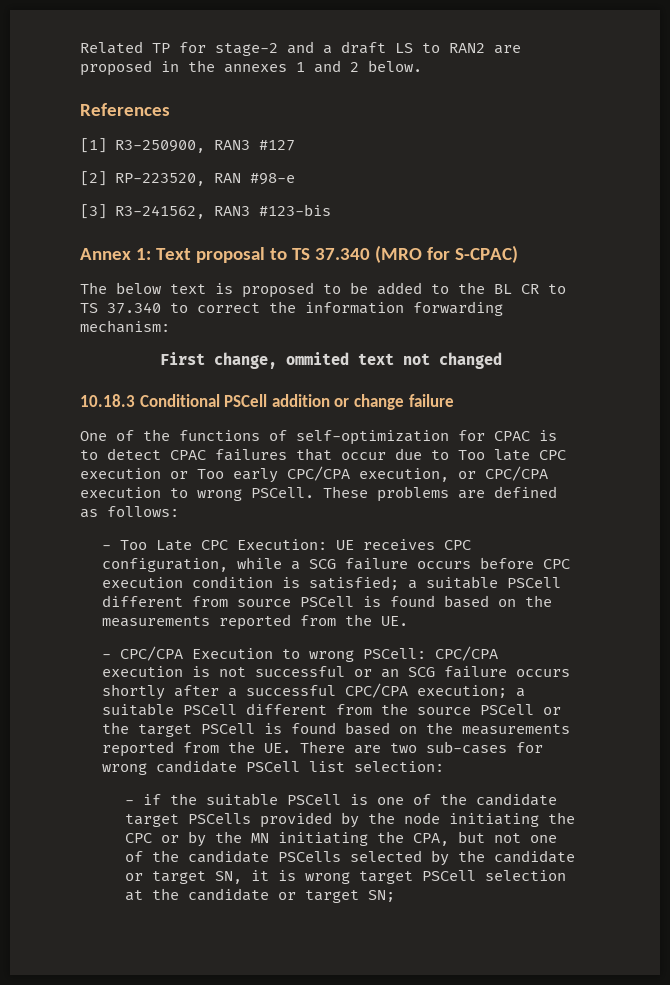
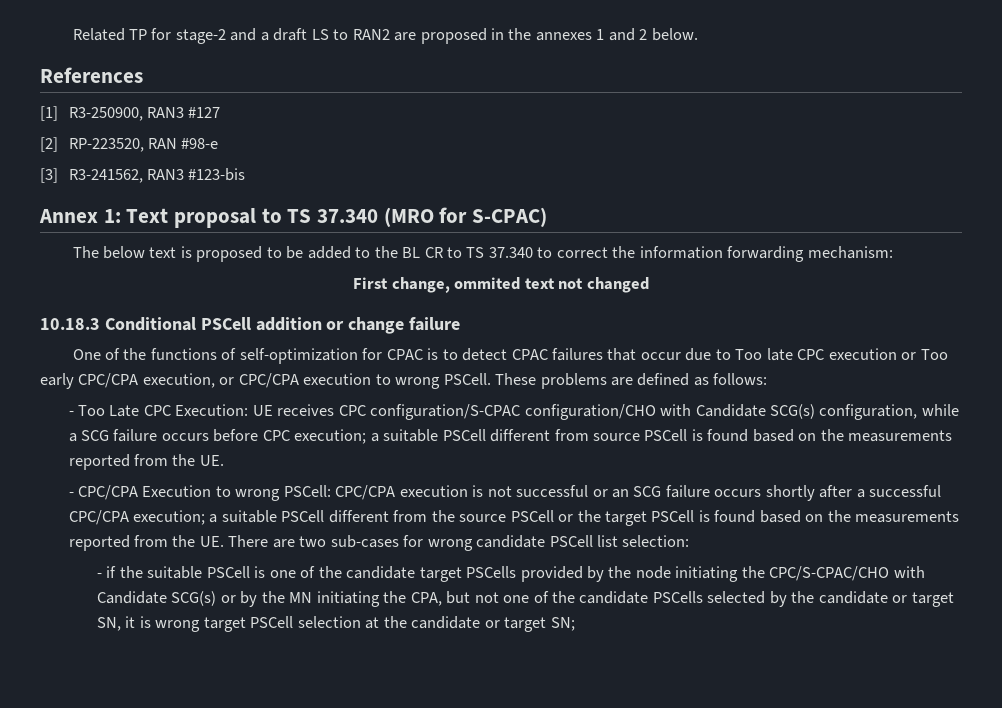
- - Too Late CPC Execution: UE receives CPC configuration, while a SCG failure occurs before CPC execution condition is satisfied; a suitable PSCell different from source PSCell is found based on the measurements reported from the UE.
+ - Too Late CPC Execution: UE receives CPC configuration/S-CPAC configuration/CHO with Candidate SCG(s) configuration, while a SCG failure occurs before CPC execution; a suitable PSCell different from source PSCell is found based on the measurements reported from the UE.
- - if the suitable PSCell is one of the candidate target PSCells provided by the node initiating the CPC or by the MN initiating the CPA, but not one of the candidate PSCells selected by the candidate or target SN, it is wrong target PSCell selection at the candidate or target SN;
+ - if the suitable PSCell is one of the candidate target PSCells provided by the node initiating the CPC/S-CPAC/CHO with Candidate SCG(s) or by the MN initiating the CPA, but not one of the candidate PSCells selected by the candidate or target SN, it is wrong target PSCell selection at the candidate or target SN;

